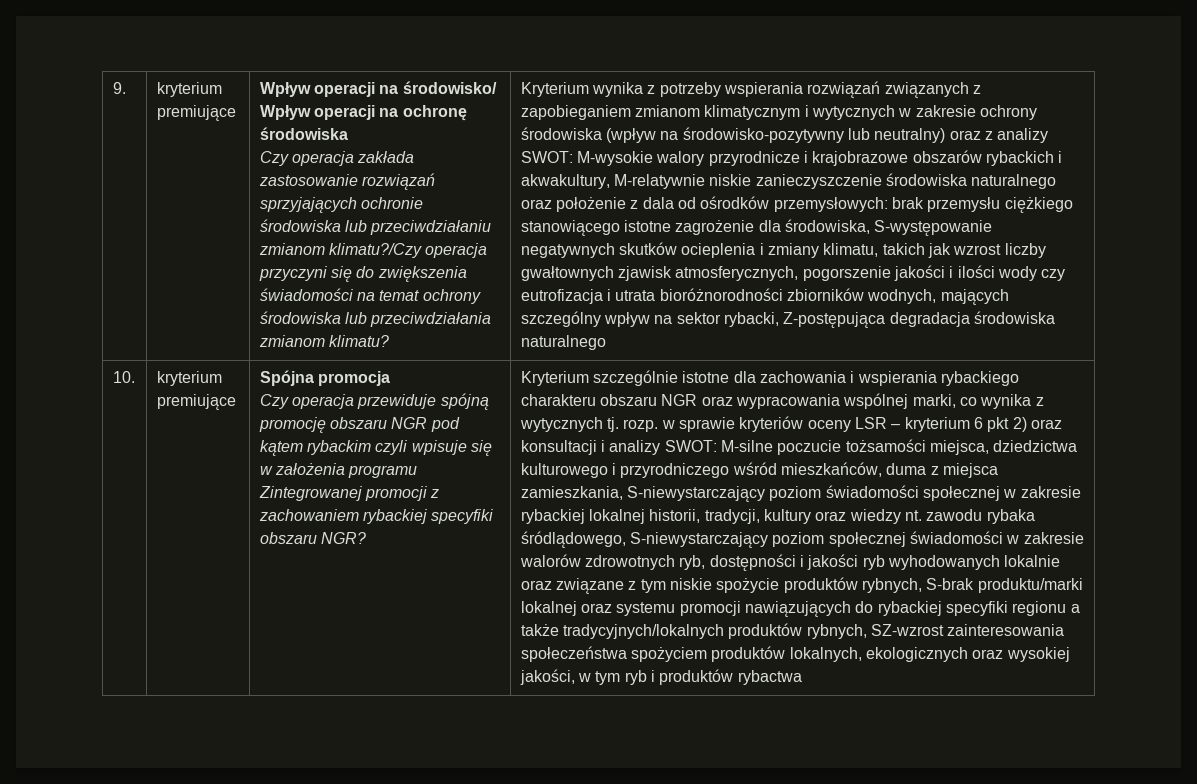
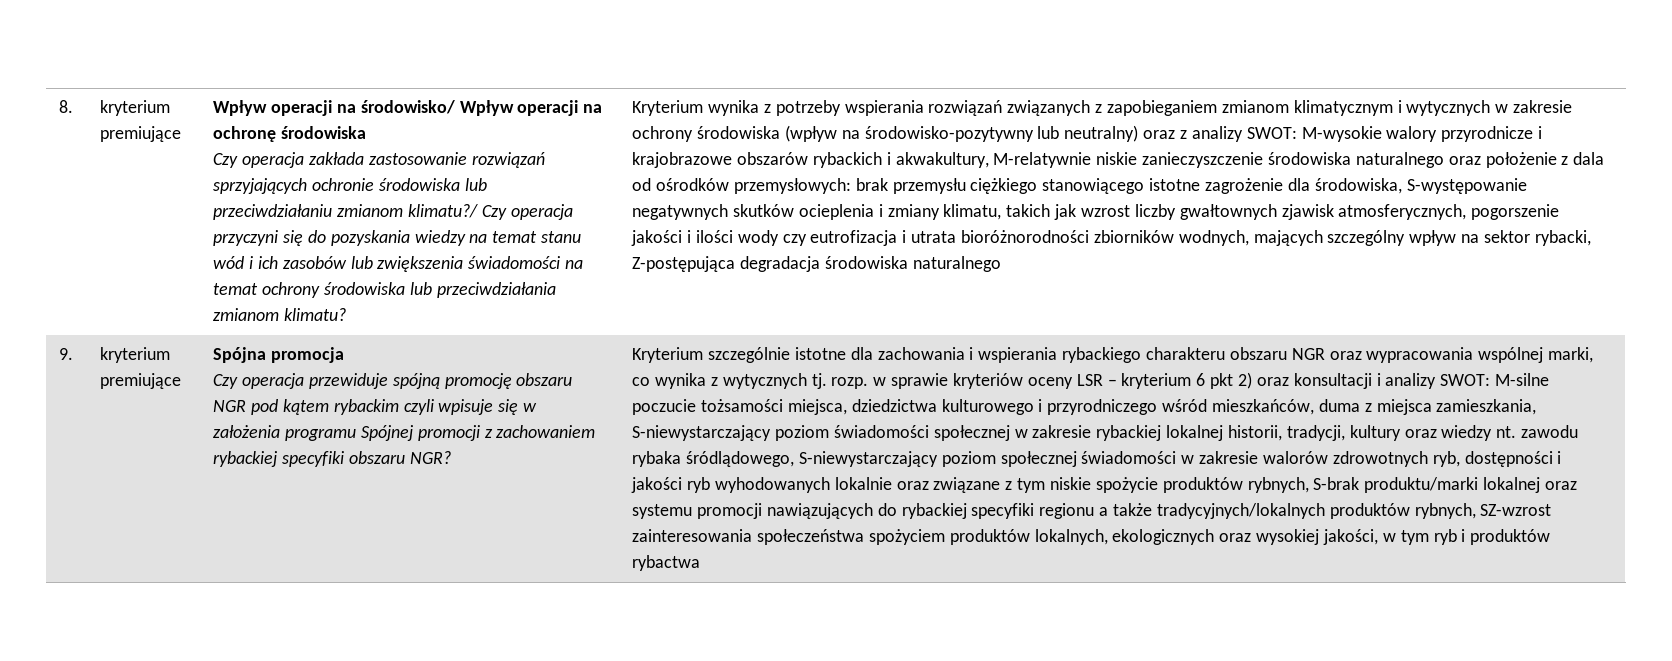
- 9.
+ 8.
- Czy operacja zakłada zastosowanie rozwiązań sprzyjających ochronie środowiska lub przeciwdziałaniu zmianom klimatu?/Czy operacja przyczyni się do zwiększenia świadomości na temat ochrony środowiska lub przeciwdziałania zmianom klimatu?
+ Czy operacja zakłada zastosowanie rozwiązań sprzyjających ochronie środowiska lub przeciwdziałaniu zmianom klimatu?/ Czy operacja przyczyni się do pozyskania wiedzy na temat stanu wód i ich zasobów lub zwiększenia świadomości na temat ochrony środowiska lub przeciwdziałania zmianom klimatu?
- 10.
+ 9.
- Czy operacja przewiduje spójną promocję obszaru NGR pod kątem rybackim czyli wpisuje się w założenia programu Zintegrowanej promocji z zachowaniem rybackiej specyfiki obszaru NGR?
+ Czy operacja przewiduje spójną promocję obszaru NGR pod kątem rybackim czyli wpisuje się w założenia programu Spójnej promocji z zachowaniem rybackiej specyfiki obszaru NGR?

